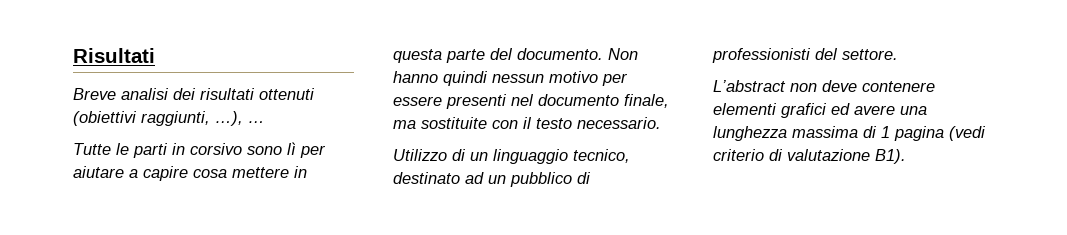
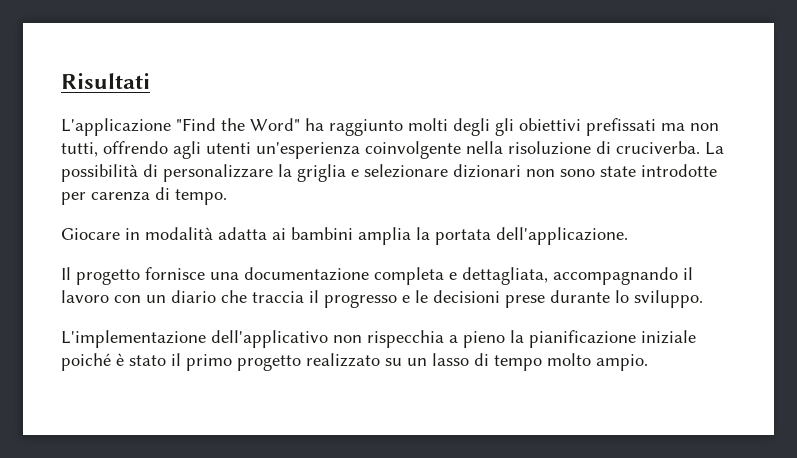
- Breve analisi dei risultati ottenuti (obiettivi raggiunti, …), …
- Tutte le parti in corsivo sono lì per aiutare a capire cosa mettere in questa parte del documento. Non hanno quindi nessun motivo per essere presenti nel documento finale, ma sostituite con il testo necessario.
- Utilizzo di un linguaggio tecnico, destinato ad un pubblico di professionisti del settore.
- L’abstract non deve contenere elementi grafici ed avere una lunghezza massima di 1 pagina (vedi criterio di valutazione B1).
+ L'applicazione "Find the Word" ha raggiunto molti degli gli obiettivi prefissati ma non tutti, offrendo agli utenti un'esperienza coinvolgente nella risoluzione di cruciverba. La possibilità di personalizzare la griglia e selezionare dizionari non sono state introdotte per carenza di tempo.
+ Giocare in modalità adatta ai bambini amplia la portata dell'applicazione.
+ Il progetto fornisce una documentazione completa e dettagliata, accompagnando il lavoro con un diario che traccia il progresso e le decisioni prese durante lo sviluppo.
+ L'implementazione dell'applicativo non rispecchia a pieno la pianificazione iniziale poiché è stato il primo progetto realizzato su un lasso di tempo molto ampio.

